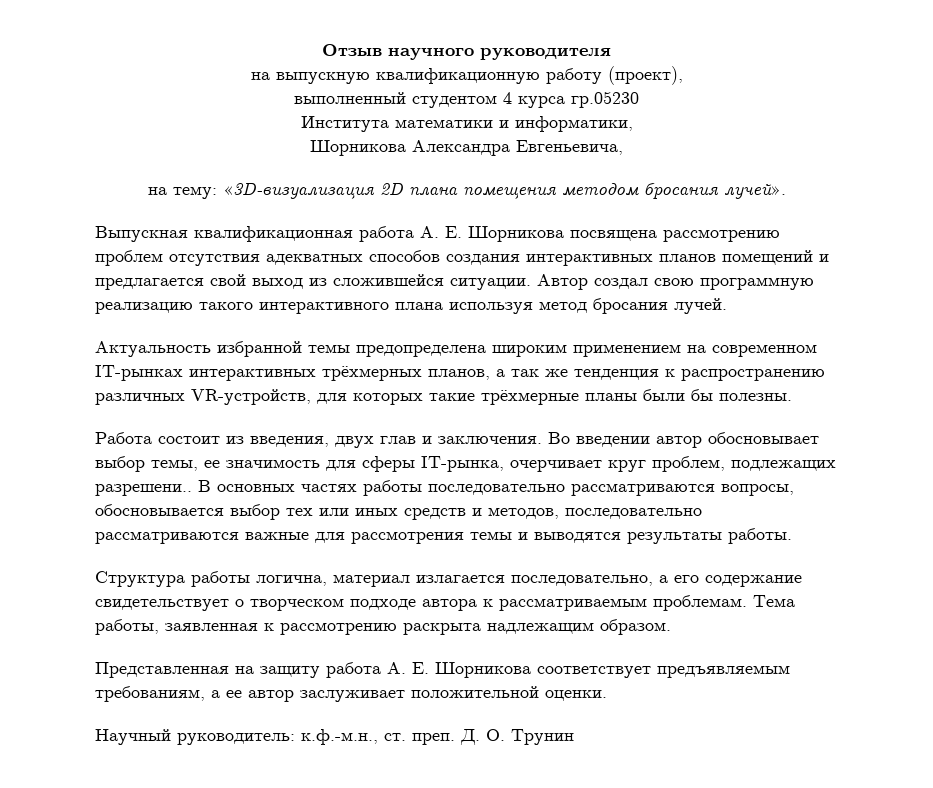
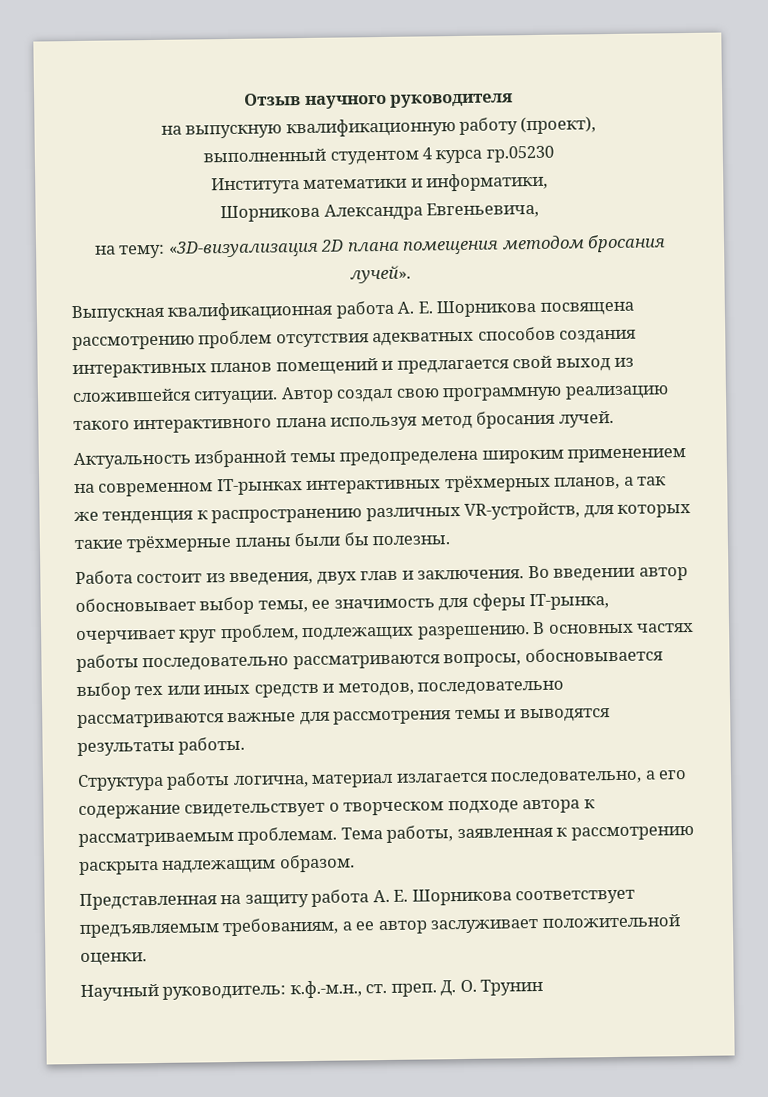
- Во введении автор обосновывает выбор темы, ее значимость для сферы IT-рынка, очерчивает круг проблем, подлежащих разрешени..
+ Во введении автор обосновывает выбор темы, ее значимость для сферы IT-рынка, очерчивает круг проблем, подлежащих разрешению.

